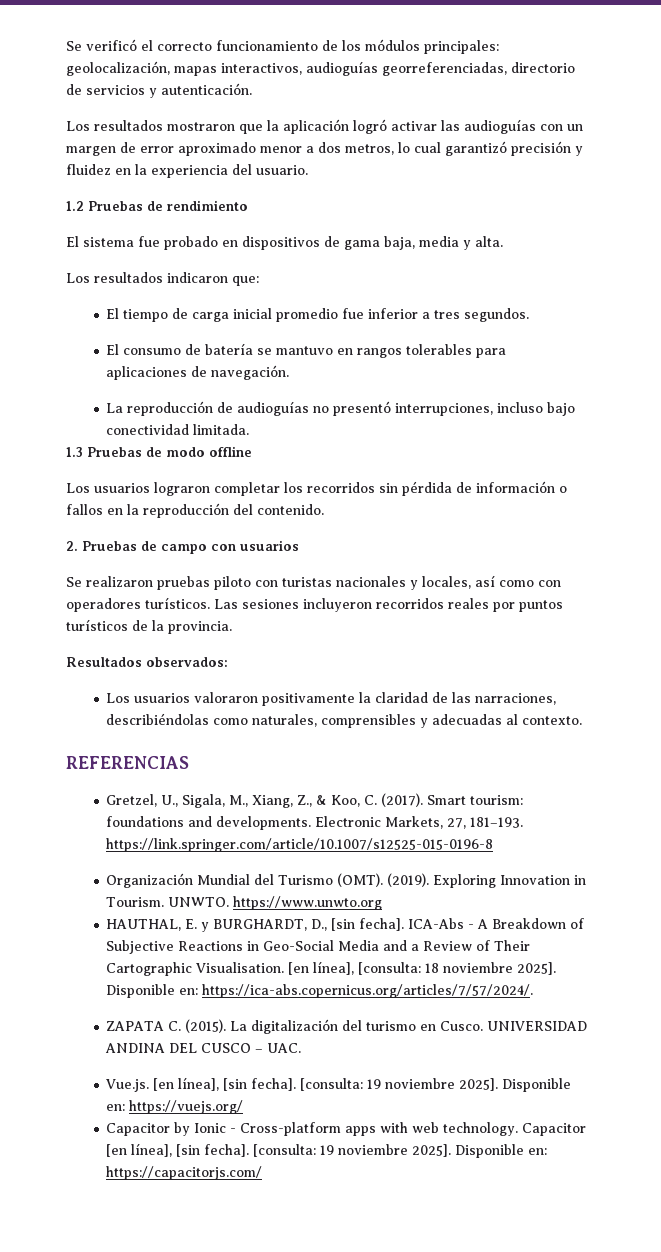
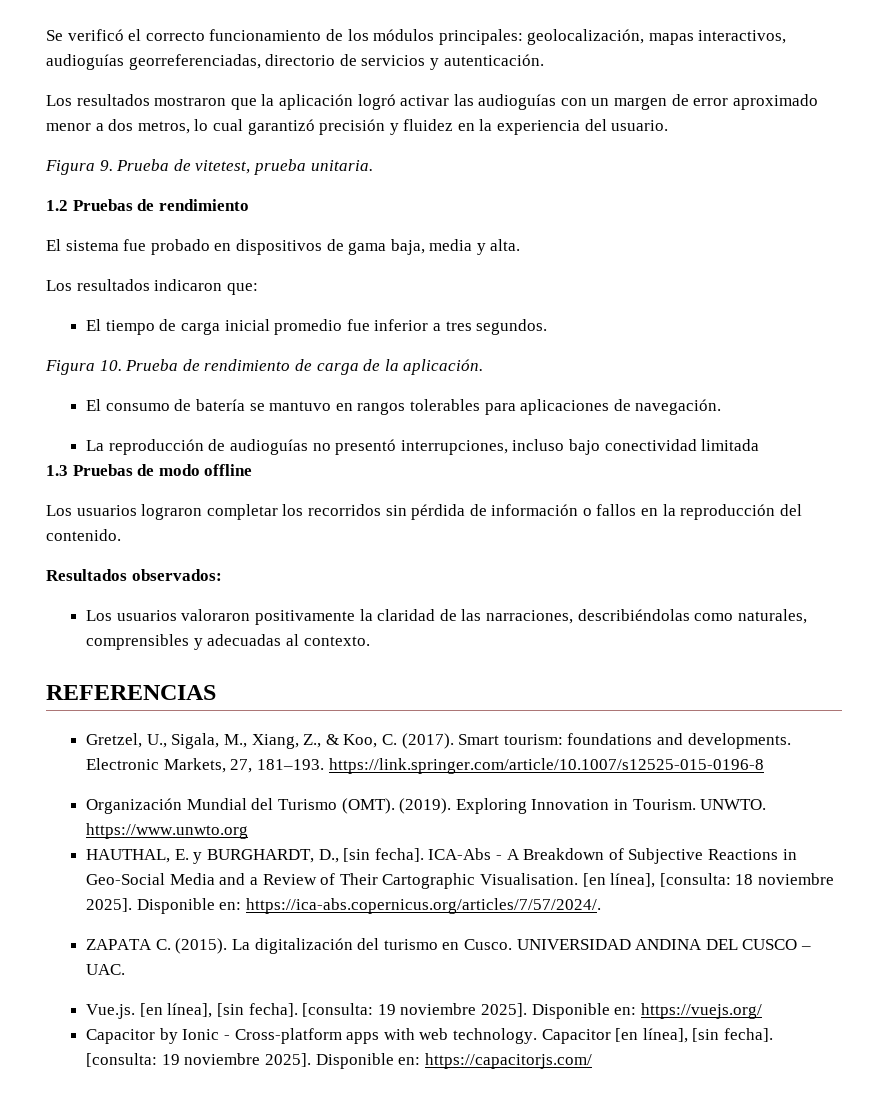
+ Figura 9. Prueba de vitetest, prueba unitaria.
+ Figura 10. Prueba de rendimiento de carga de la aplicación.
- La reproducción de audioguías no presentó interrupciones, incluso bajo conectividad limitada.
+ La reproducción de audioguías no presentó interrupciones, incluso bajo conectividad limitada
- 2. Pruebas de campo con usuarios
- Se realizaron pruebas piloto con turistas nacionales y locales, así como con operadores turísticos. Las sesiones incluyeron recorridos reales por puntos turísticos de la provincia.

